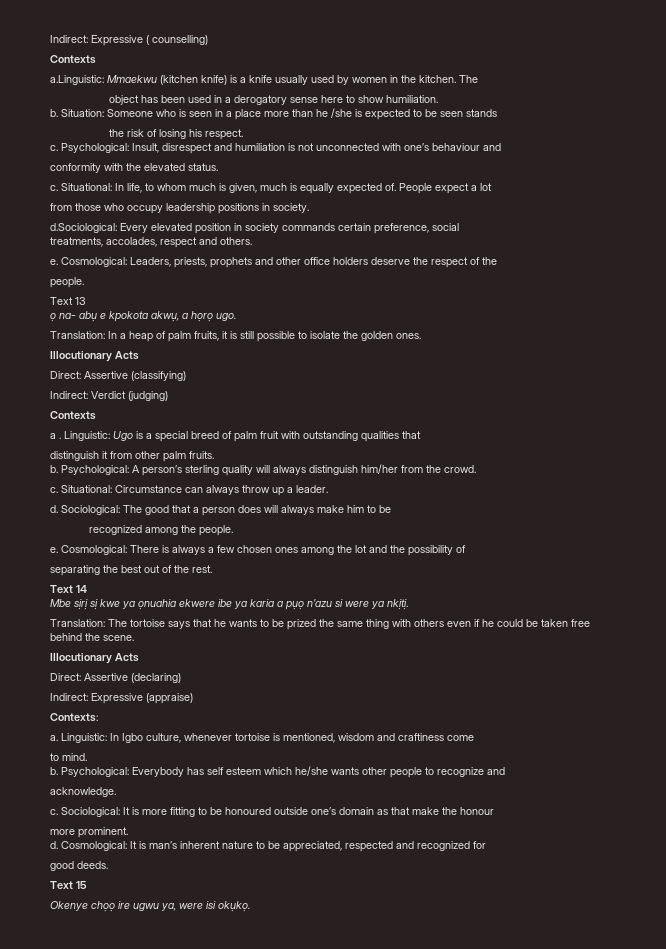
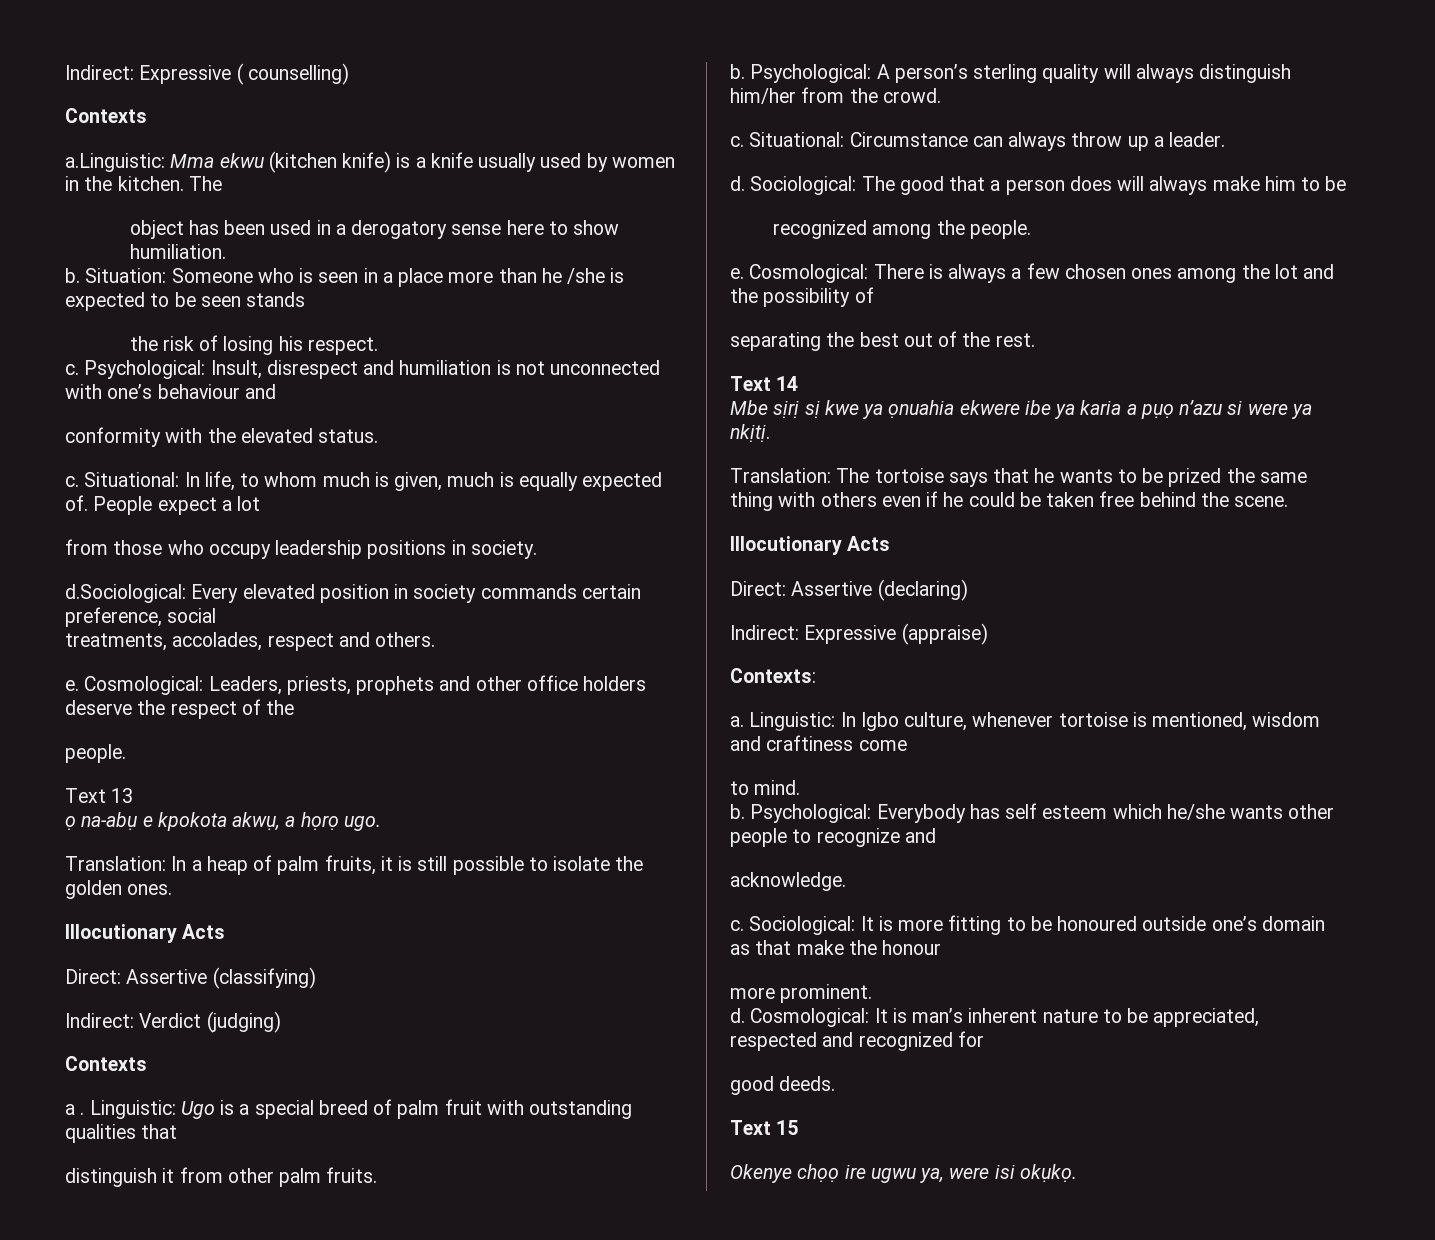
- a.Linguistic: Mmaekwu (kitchen knife) is a knife usually used by women in the kitchen.
+ a.Linguistic: Mma ekwu (kitchen knife) is a knife usually used by women in the kitchen.
- ọ na- abụ e kpokota akwụ, a họrọ ugo.
+ ọ na-abụ e kpokota akwụ, a họrọ ugo.

